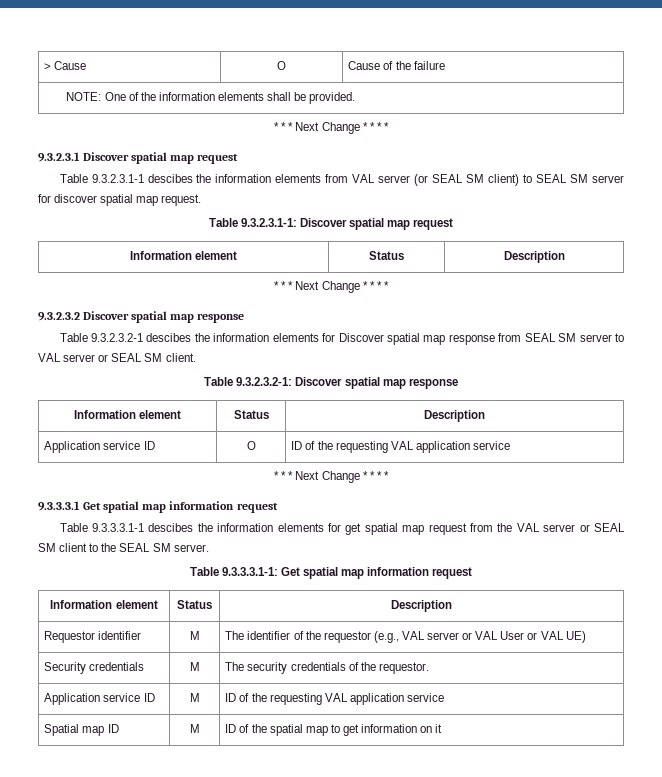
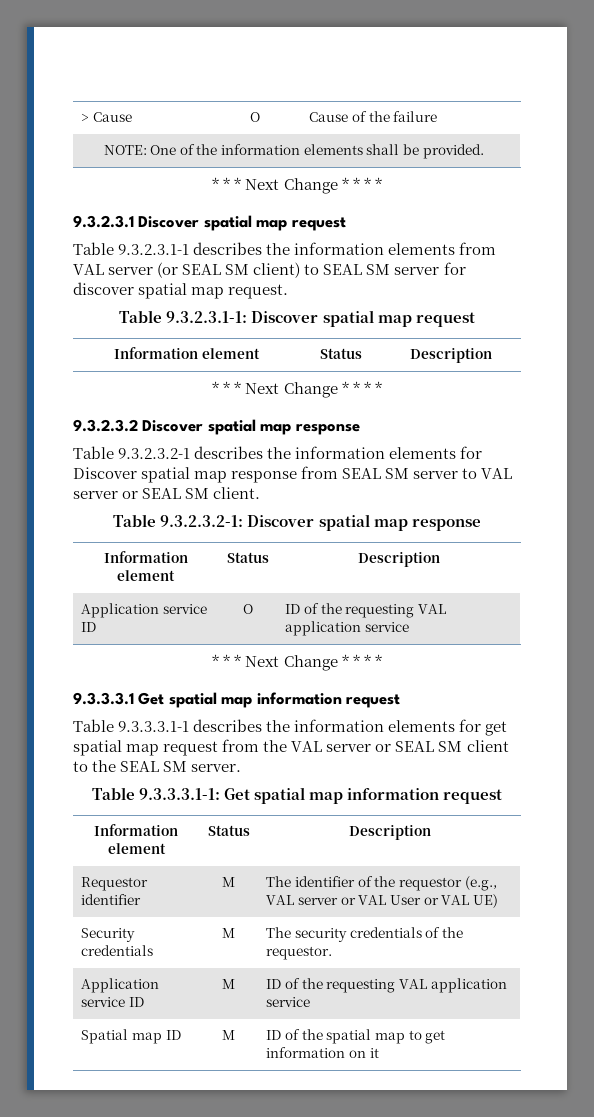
- Table 9.3.2.3.1-1 descibes the information elements from VAL server (or SEAL SM client) to SEAL SM server for discover spatial map request.
+ Table 9.3.2.3.1-1 describes the information elements from VAL server (or SEAL SM client) to SEAL SM server for discover spatial map request.
- Table 9.3.2.3.2-1 descibes the information elements for Discover spatial map response from SEAL SM server to VAL server or SEAL SM client.
+ Table 9.3.2.3.2-1 describes the information elements for Discover spatial map response from SEAL SM server to VAL server or SEAL SM client.
- Table 9.3.3.3.1-1 descibes the information elements for get spatial map request from the VAL server or SEAL SM client to the SEAL SM server.
+ Table 9.3.3.3.1-1 describes the information elements for get spatial map request from the VAL server or SEAL SM client to the SEAL SM server.

